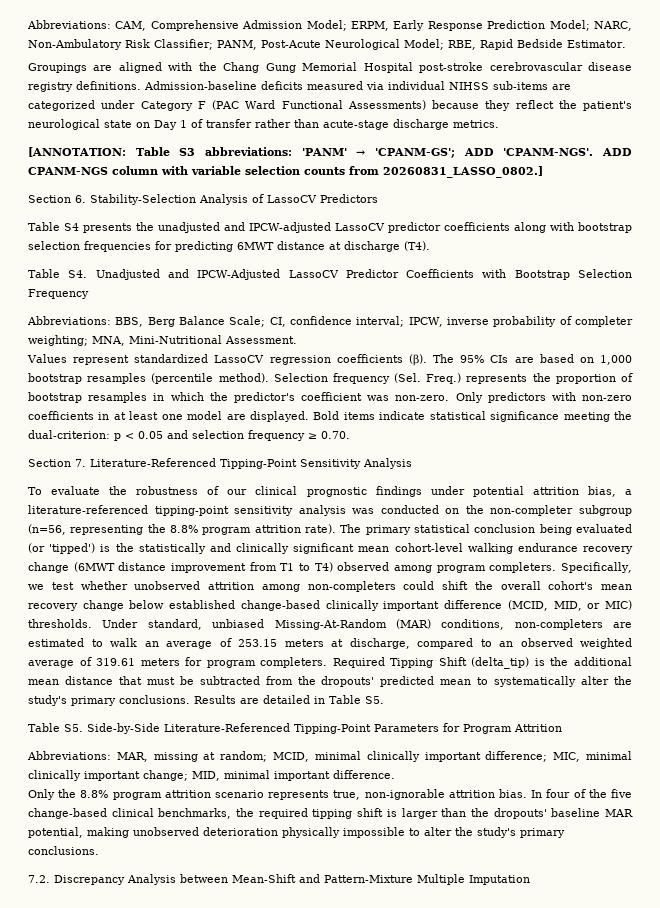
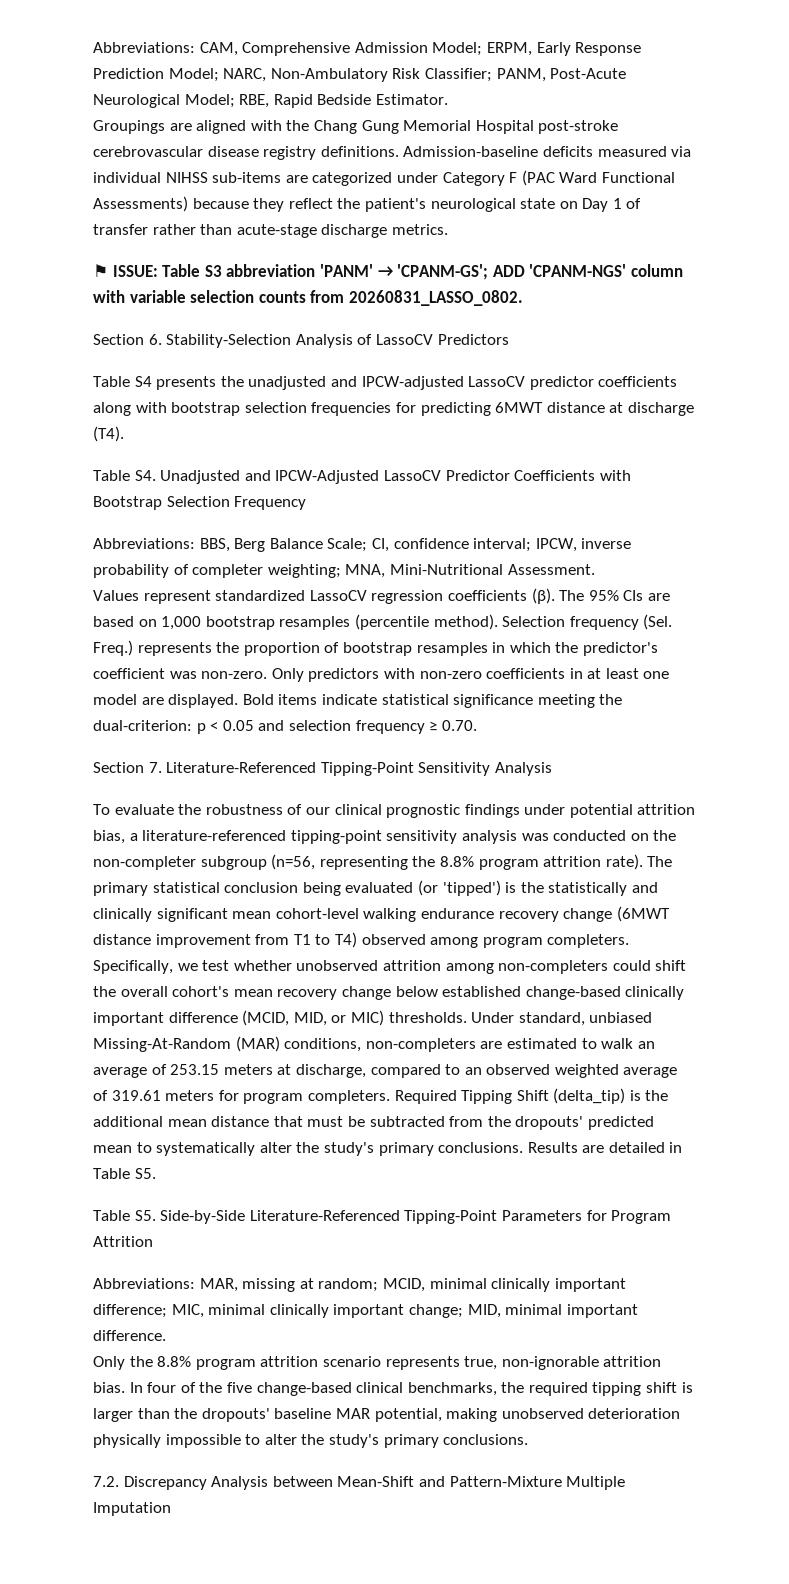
- [ANNOTATION: Table S3 abbreviations: 'PANM' → 'CPANM-GS'; ADD 'CPANM-NGS'. ADD CPANM-NGS column with variable selection counts from 20260831_LASSO_0802.]
+ ⚑ ISSUE: Table S3 abbreviation 'PANM' → 'CPANM-GS'; ADD 'CPANM-NGS' column with variable selection counts from 20260831_LASSO_0802.

